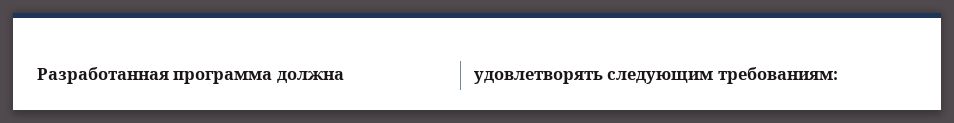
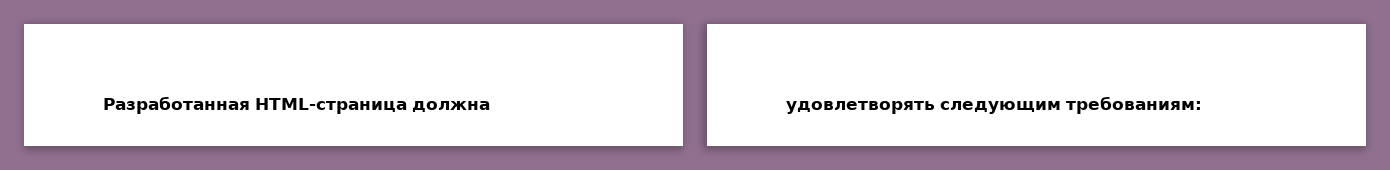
- Разработанная программа должна удовлетворять следующим требованиям:
+ Разработанная HTML-страница должна удовлетворять следующим требованиям:

